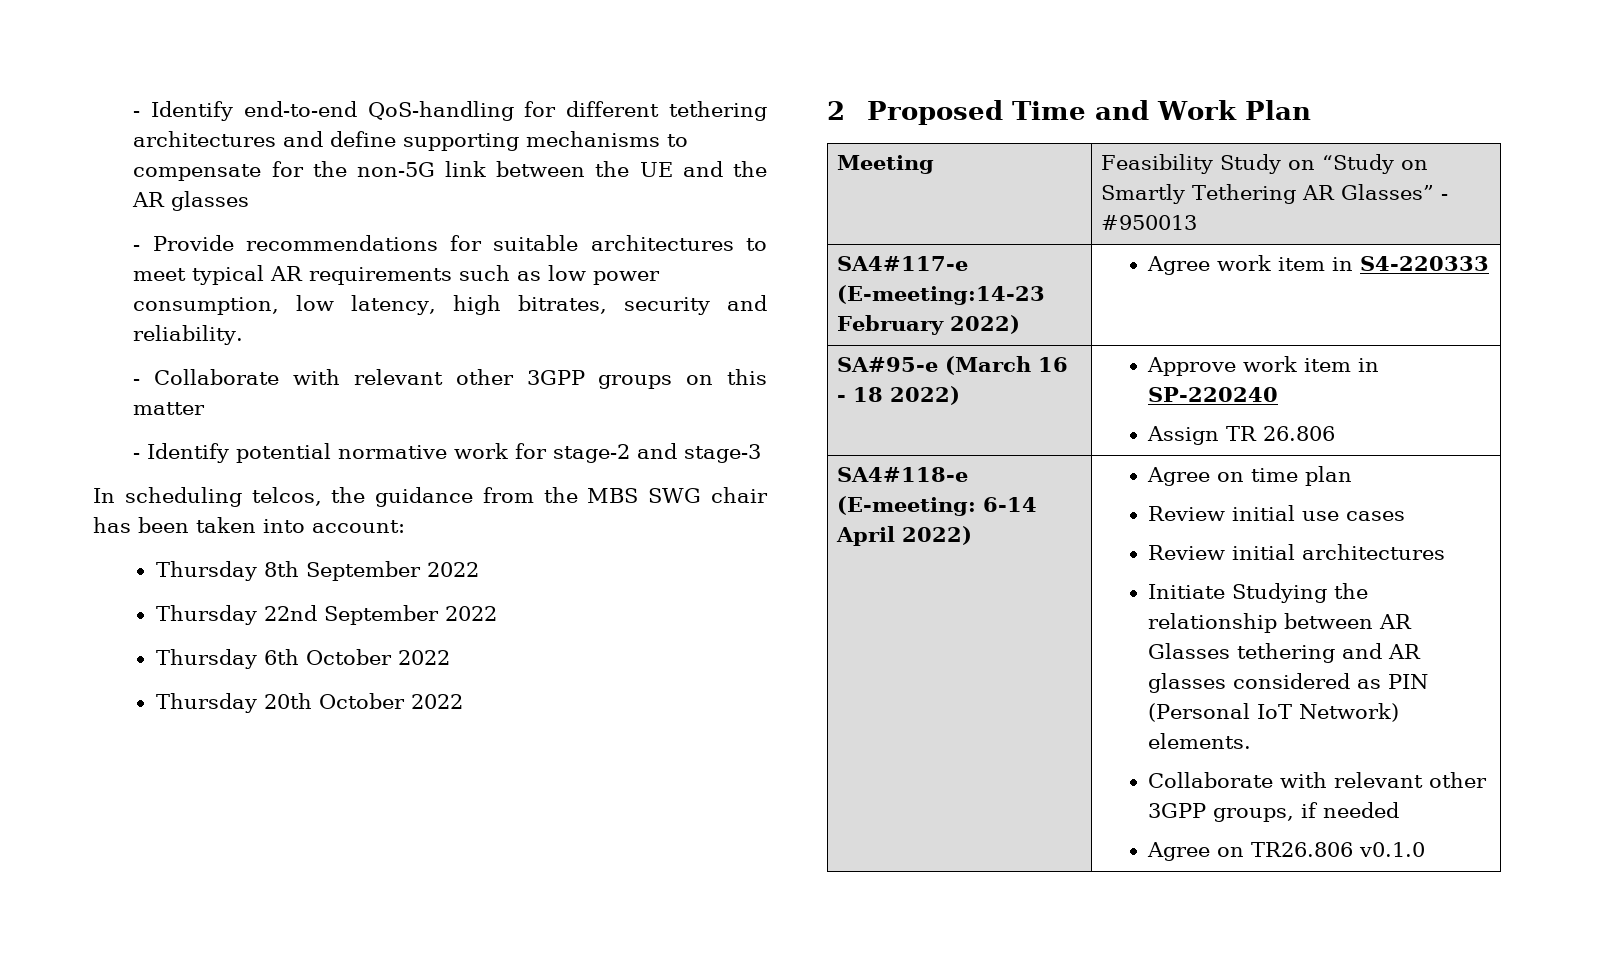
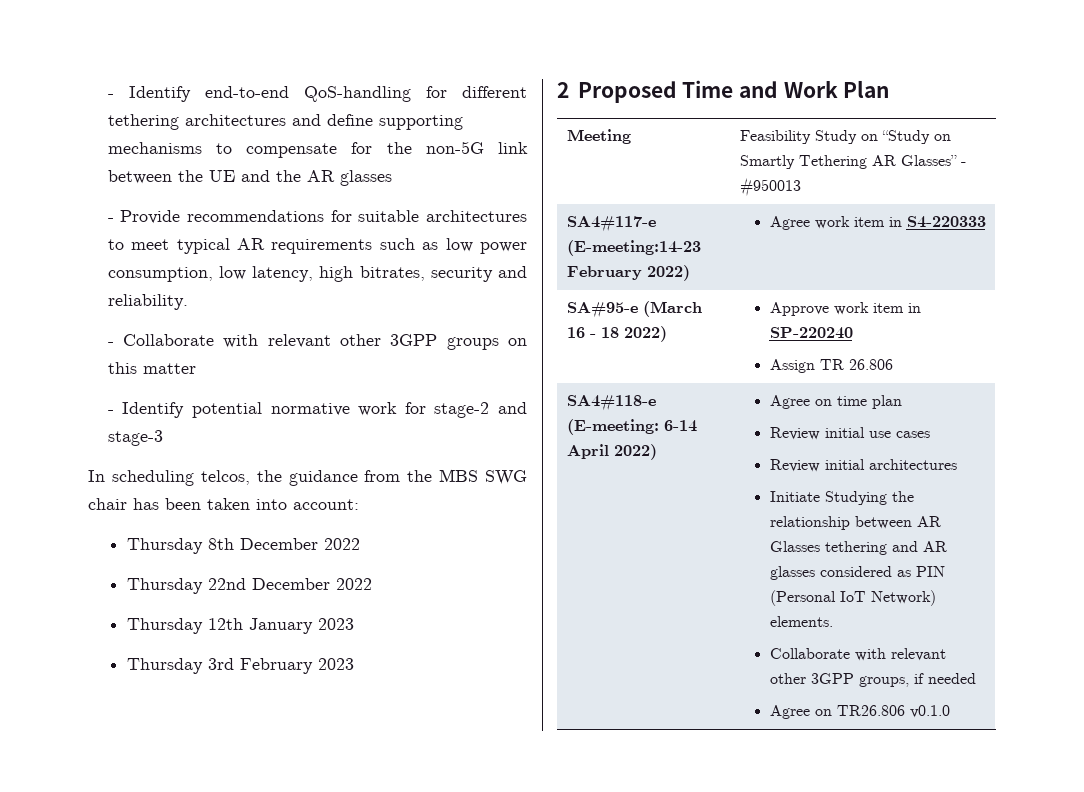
- Thursday 8th September 2022
+ Thursday 8th December 2022
- Thursday 22nd September 2022
- Thursday 6th October 2022
- Thursday 20th October 2022
+ Thursday 22nd December 2022
+ Thursday 12th January 2023
+ Thursday 3rd February 2023

